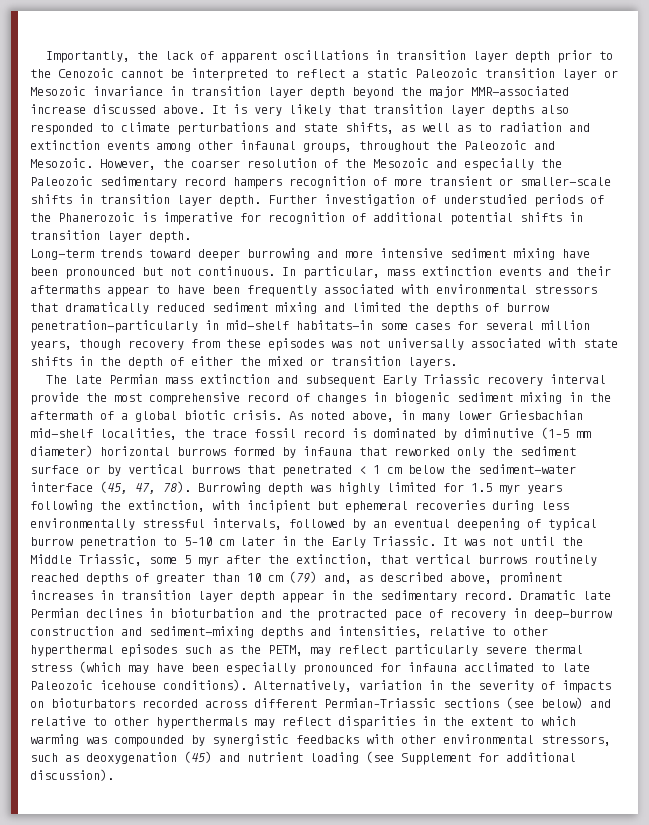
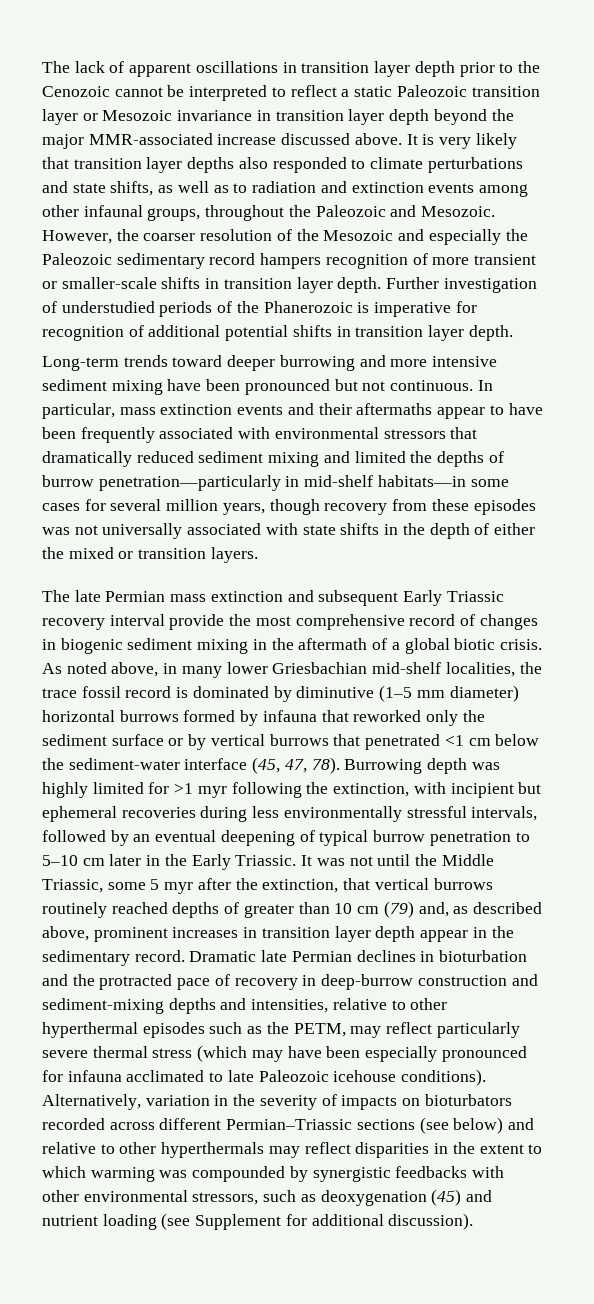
- Importantly, the lack of apparent oscillations in transition layer depth prior to the Cenozoic cannot be interpreted to reflect a static Paleozoic transition layer or Mesozoic invariance in transition layer depth beyond the major MMR-associated increase discussed above.
+ The lack of apparent oscillations in transition layer depth prior to the Cenozoic cannot be interpreted to reflect a static Paleozoic transition layer or Mesozoic invariance in transition layer depth beyond the major MMR-associated increase discussed above.
- As noted above, in many lower Griesbachian mid-shelf localities, the trace fossil record is dominated by diminutive (1–5 mm diameter) horizontal burrows formed by infauna that reworked only the sediment surface or by vertical burrows that penetrated < 1 cm below the sediment-water interface (45, 47, 78).
+ As noted above, in many lower Griesbachian mid-shelf localities, the trace fossil record is dominated by diminutive (1–5 mm diameter) horizontal burrows formed by infauna that reworked only the sediment surface or by vertical burrows that penetrated <1 cm below the sediment-water interface (45, 47, 78).
- Burrowing depth was highly limited for 1.5 myr years following the extinction, with incipient but ephemeral recoveries during less environmentally stressful intervals, followed by an eventual deepening of typical burrow penetration to 5–10 cm later in the Early Triassic.
+ Burrowing depth was highly limited for >1 myr following the extinction, with incipient but ephemeral recoveries during less environmentally stressful intervals, followed by an eventual deepening of typical burrow penetration to 5–10 cm later in the Early Triassic.

